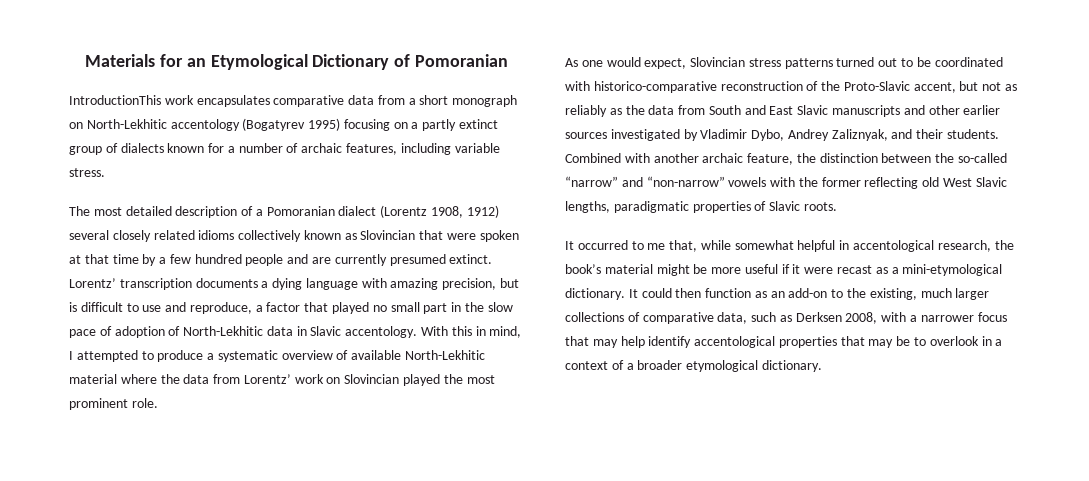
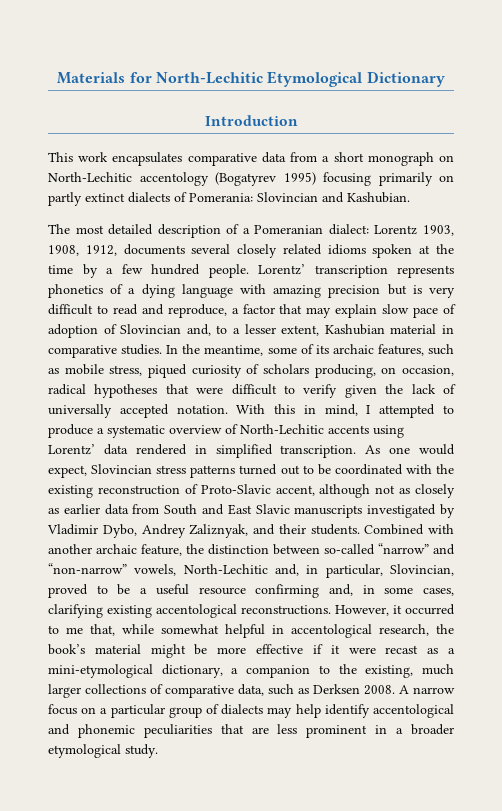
- Materials for an Etymological Dictionary of Pomoranian
- IntroductionThis work encapsulates comparative data from a short monograph on North-Lekhitic accentology (Bogatyrev 1995) focusing on a partly extinct group of dialects known for a number of archaic features, including variable stress.
+ Materials for North-Lechitic Etymological Dictionary
+ Introduction
+ This work encapsulates comparative data from a short monograph on North-Lechitic accentology (Bogatyrev 1995) focusing primarily on partly extinct dialects of Pomerania: Slovincian and Kashubian.
- The most detailed description of a Pomoranian dialect (Lorentz 1908, 1912) several closely related idioms collectively known as Slovincian that were spoken at that time by a few hundred people and are currently presumed extinct. Lorentz’ transcription documents a dying language with amazing precision, but is difficult to use and reproduce, a factor that played no small part in the slow pace of adoption of North-Lekhitic data in Slavic accentology.
+ The most detailed description of a Pomeranian dialect: Lorentz 1903, 1908, 1912, documents several closely related idioms spoken at the time by a few hundred people. Lorentz’ transcription represents phonetics of a dying language with amazing precision but is very difficult to read and reproduce, a factor that may explain slow pace of adoption of Slovincian and, to a lesser extent, Kashubian material in comparative studies. In the meantime, some of its archaic features, such as mobile stress, piqued curiosity of scholars producing, on occasion, radical hypotheses that were difficult to verify given the lack of universally accepted notation.
- With this in mind, I attempted to produce a systematic overview of available North-Lekhitic material where the data from Lorentz’ work on Slovincian played the most prominent role.
- As one would expect, Slovincian stress patterns turned out to be coordinated with historico-comparative reconstruction of the Proto-Slavic accent, but not as reliably as the data from South and East Slavic manuscripts and other earlier sources investigated by Vladimir Dybo, Andrey Zaliznyak, and their students.
+ With this in mind, I attempted to produce a systematic overview of North-Lechitic accents using Lorentz’ data rendered in simplified transcription. As one would expect, Slovincian stress patterns turned out to be coordinated with the existing reconstruction of Proto-Slavic accent, although not as closely as earlier data from South and East Slavic manuscripts investigated by Vladimir Dybo, Andrey Zaliznyak, and their students.
- Combined with another archaic feature, the distinction between the so-called “narrow” and “non-narrow” vowels with the former reflecting old West Slavic lengths, paradigmatic properties of Slavic roots.
- It occurred to me that, while somewhat helpful in accentological research, the book’s material might be more useful if it were recast as a mini-etymological dictionary. It could then function as an add-on to the existing, much larger collections of comparative data, such as Derksen 2008, with a narrower focus that may help identify accentological properties that may be to overlook in a context of a broader etymological dictionary.
+ Combined with another archaic feature, the distinction between so-called “narrow” and “non-narrow” vowels, North-Lechitic and, in particular, Slovincian, proved to be a useful resource confirming and, in some cases, clarifying existing accentological reconstructions. However, it occurred to me that, while somewhat helpful in accentological research, the book’s material might be more effective if it were recast as a mini-etymological dictionary, a companion to the existing, much larger collections of comparative data, such as Derksen 2008. A narrow focus on a particular group of dialects may help identify accentological and phonemic peculiarities that are less prominent in a broader etymological study.

